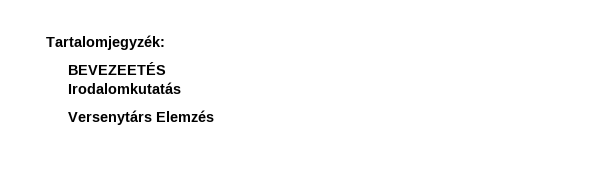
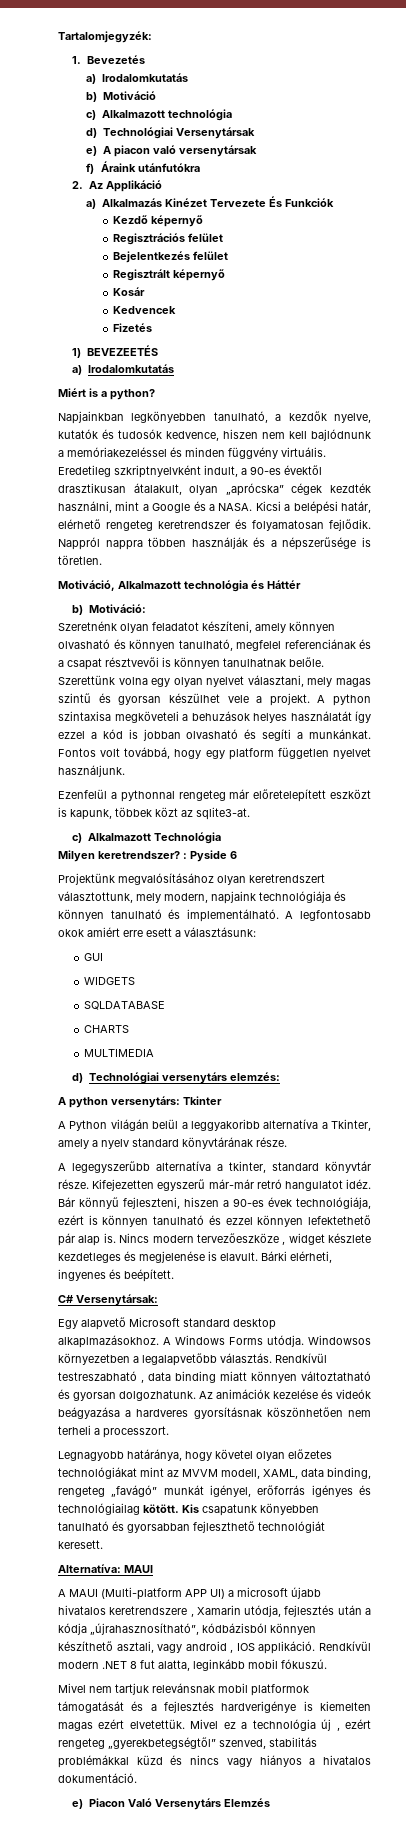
- BEVEZEETÉS
- Irodalomkutatás
- Versenytárs Elemzés
+ 1. Bevezetés
+ a) Irodalomkutatás
+ b) Motiváció
+ c) Alkalmazott technológia
+ d) Technológiai Versenytársak
+ e) A piacon való versenytársak
+ f) Áraink utánfutókra
+ 2. Az Applikáció
+ a) Alkalmazás Kinézet Tervezete És Funkciók
+ Kezdő képernyő
+ Regisztrációs felület
+ Bejelentkezés felület
+ Regisztrált képernyő
+ Kosár
+ Kedvencek
+ Fizetés
+ 1) BEVEZEETÉS
+ a) Irodalomkutatás
+ Miért is a python?
+ Napjainkban legkönyebben tanulható, a kezdők nyelve, kutatók és tudosók kedvence, hiszen nem kell bajlódnunk a memóriakezeléssel és minden függvény virtuális. Eredetileg szkriptnyelvként indult, a 90-es évektől drasztikusan átalakult, olyan „aprócska” cégek kezdték használni, mint a Google és a NASA. Kicsi a belépési határ, elérhető rengeteg keretrendszer és folyamatosan fejlődik. Nappról nappra többen használják és a népszerűsége is töretlen.
+ Motiváció, Alkalmazott technológia és Háttér
+ b) Motiváció:
+ Szeretnénk olyan feladatot készíteni, amely könnyen olvasható és könnyen tanulható, megfelel referenciának és a csapat résztvevői is könnyen tanulhatnak belőle. Szerettünk volna egy olyan nyelvet választani, mely magas szintű és gyorsan készülhet vele a projekt. A python szintaxisa megköveteli a behuzások helyes használatát így ezzel a kód is jobban olvasható és segíti a munkánkat. Fontos volt továbbá, hogy egy platform független nyelvet használjunk.
+ Ezenfelül a pythonnal rengeteg már előretelepített eszközt is kapunk, többek közt az sqlite3-at.
+ c) Alkalmazott Technológia
+ Milyen keretrendszer? : Pyside 6
+ Projektünk megvalósításához olyan keretrendszert választottunk, mely modern, napjaink technológiája és könnyen tanulható és implementálható. A legfontosabb okok amiért erre esett a választásunk:
+ GUI
+ WIDGETS
+ SQLDATABASE
+ CHARTS
+ MULTIMEDIA
+ d) Technológiai versenytárs elemzés:
+ A python versenytárs: Tkinter
+ A Python világán belül a leggyakoribb alternatíva a Tkinter, amely a nyelv standard könyvtárának része.
+ A legegyszerűbb alternatíva a tkinter, standard könyvtár része. Kifejezetten egyszerű már-már retró hangulatot idéz. Bár könnyű fejleszteni, hiszen a 90-es évek technológiája, ezért is könnyen tanulható és ezzel könnyen lefektethető pár alap is. Nincs modern tervezőeszköze , widget készlete kezdetleges és megjelenése is elavult. Bárki elérheti, ingyenes és beépített.
+ C# Versenytársak:
+ Egy alapvető Microsoft standard desktop alkaplmazásokhoz. A Windows Forms utódja. Windowsos környezetben a legalapvetőbb választás. Rendkívül testreszabható , data binding miatt könnyen változtatható és gyorsan dolgozhatunk. Az animációk kezelése és videók beágyazása a hardveres gyorsításnak köszönhetően nem terheli a processzort.
+ Legnagyobb határánya, hogy követel olyan előzetes technológiákat mint az MVVM modell, XAML, data binding, rengeteg „favágó” munkát igényel, erőforrás igényes és technológiailag kötött. Kis csapatunk könyebben tanulható és gyorsabban fejleszthető technológiát keresett.
+ Alternatíva: MAUI
+ A MAUI (Multi-platform APP UI) a microsoft újabb hivatalos keretrendszere , Xamarin utódja, fejlesztés után a kódja „újrahasznosítható”, kódbázisból könnyen készíthető asztali, vagy android , IOS applikáció. Rendkívül modern .NET 8 fut alatta, leginkább mobil fókuszú.
+ Mivel nem tartjuk relevánsnak mobil platformok támogatását és a fejlesztés hardverigénye is kiemelten magas ezért elvetettük. Mivel ez a technológia új , ezért rengeteg „gyerekbetegségtől” szenved, stabilitás problémákkal küzd és nincs vagy hiányos a hivatalos dokumentáció.
+ e) Piacon Való Versenytárs Elemzés

